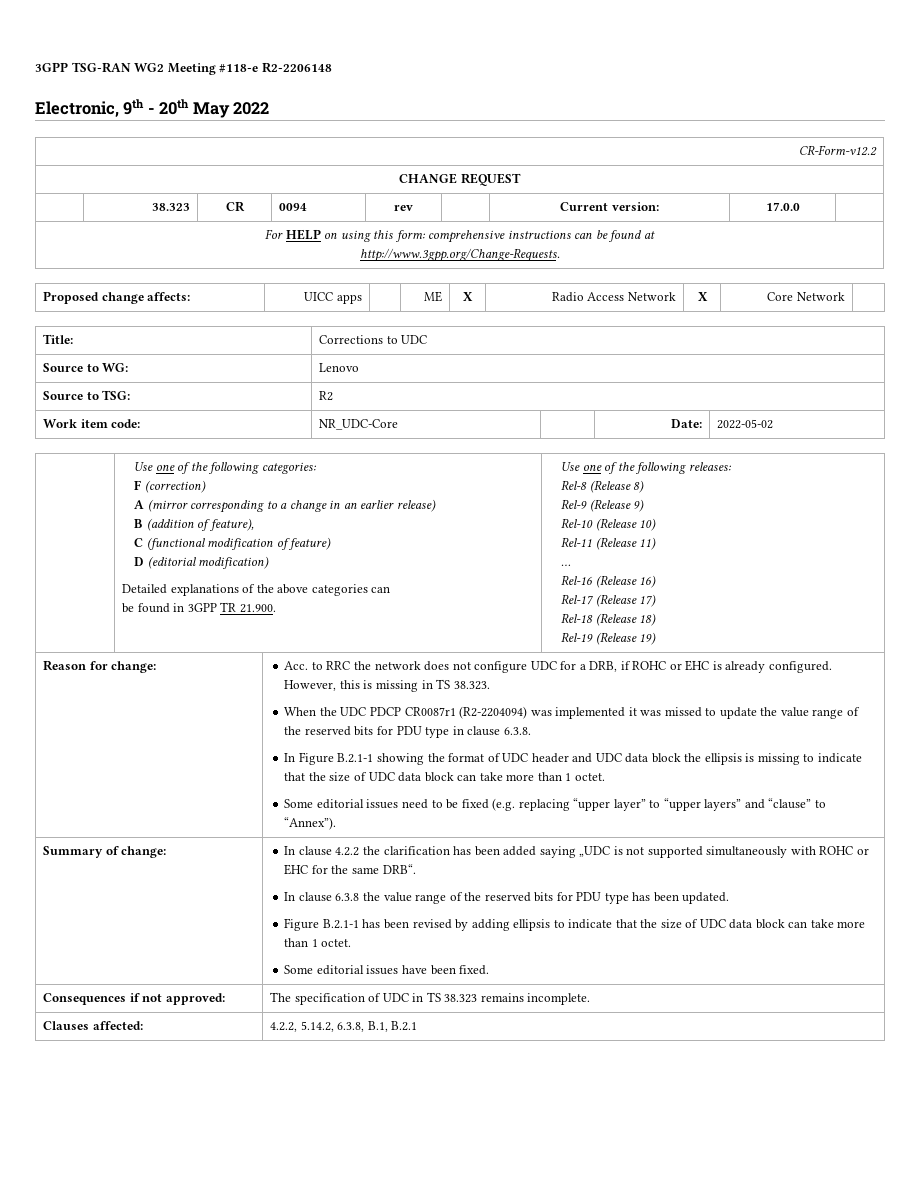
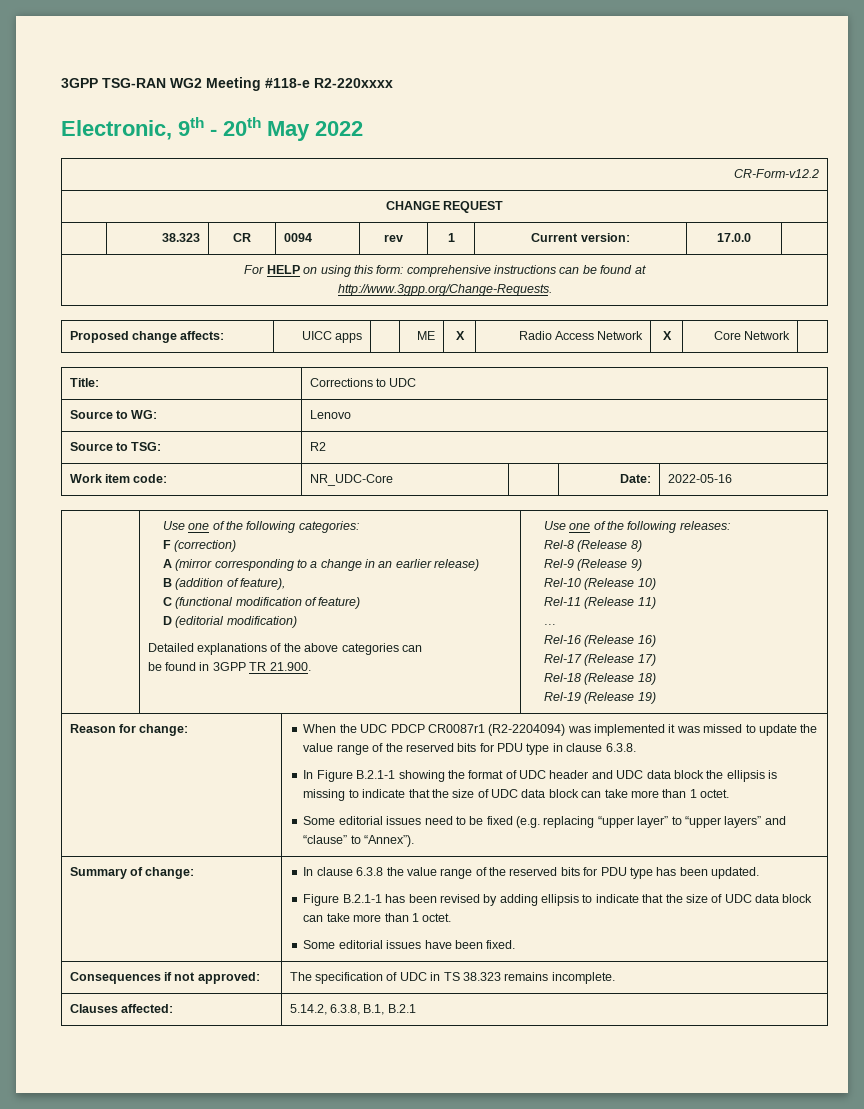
- 3GPP TSG-RAN WG2 Meeting #118-e R2-2206148
+ 3GPP TSG-RAN WG2 Meeting #118-e R2-220xxxx
- | 38.323 | CR | 0094 | rev | | Current version: | 17.0.0 |
+ | 38.323 | CR | 0094 | rev | 1 | Current version: | 17.0.0 |
- Work item code: | NR_UDC-Core | | Date: | 2022-05-02
+ Work item code: | NR_UDC-Core | | Date: | 2022-05-16
- Acc. to RRC the network does not configure UDC for a DRB, if ROHC or EHC is already configured. However, this is missing in TS 38.323.
- In clause 4.2.2 the clarification has been added saying „UDC is not supported simultaneously with ROHC or EHC for the same DRB“.
- Clauses affected: | 4.2.2, 5.14.2, 6.3.8, B.1, B.2.1
+ Clauses affected: | 5.14.2, 6.3.8, B.1, B.2.1

